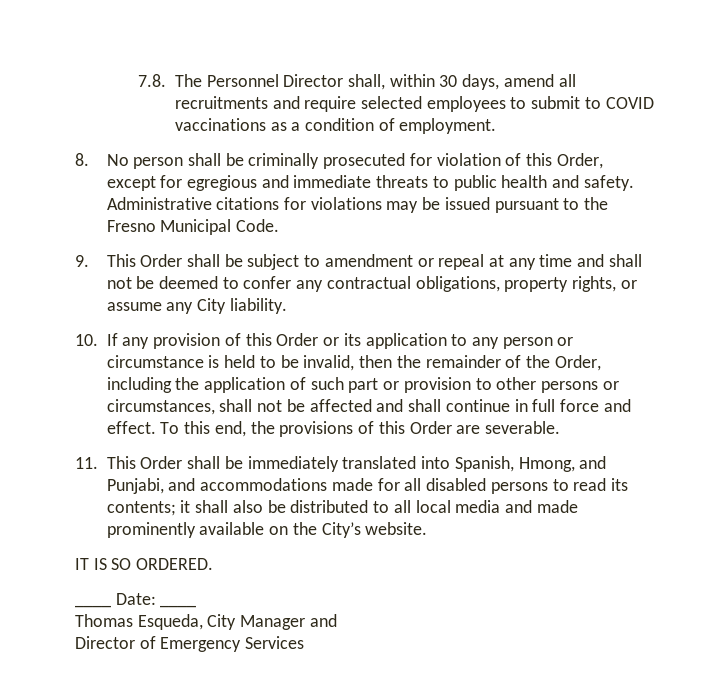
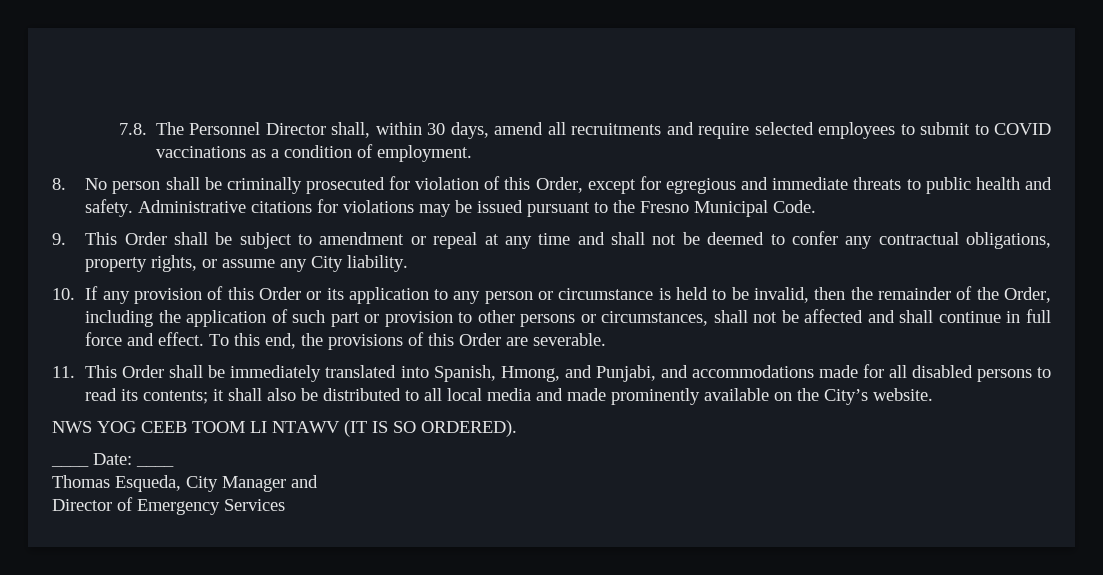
- IT IS SO ORDERED.
+ NWS YOG CEEB TOOM LI NTAWV (IT IS SO ORDERED).

